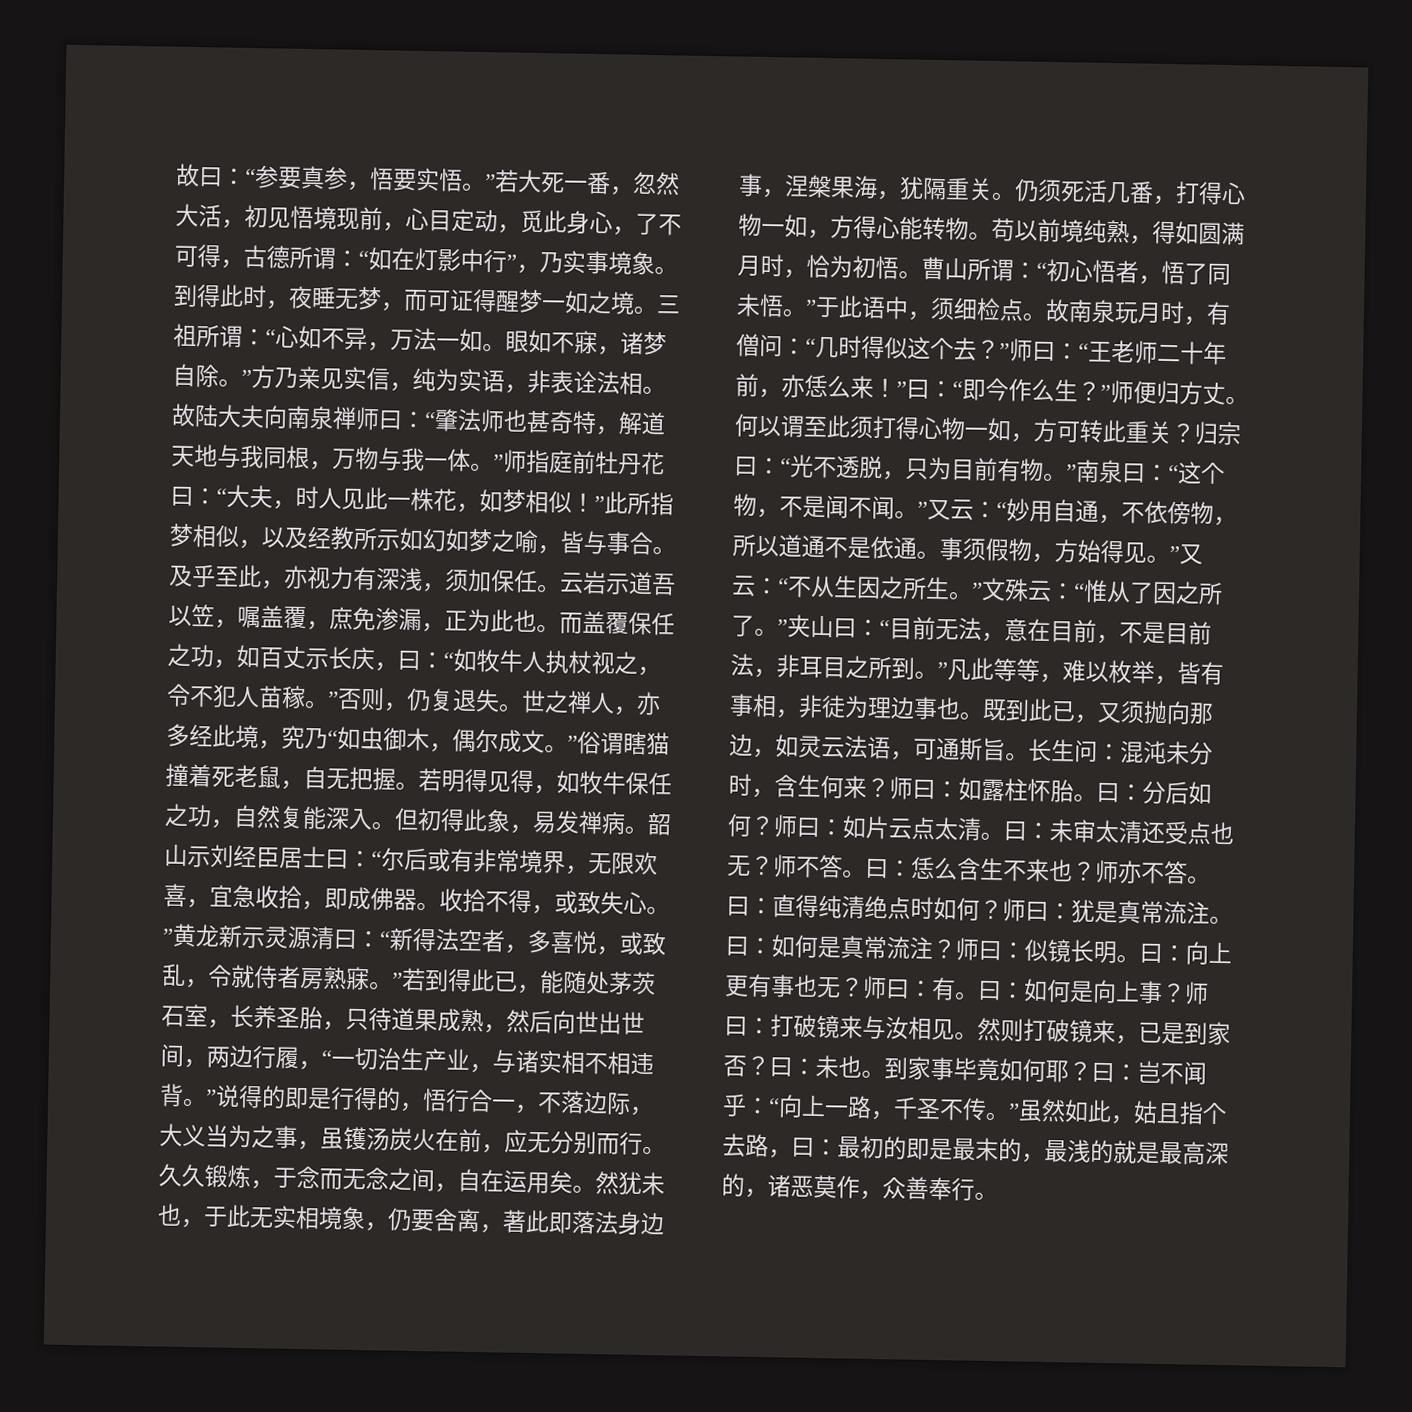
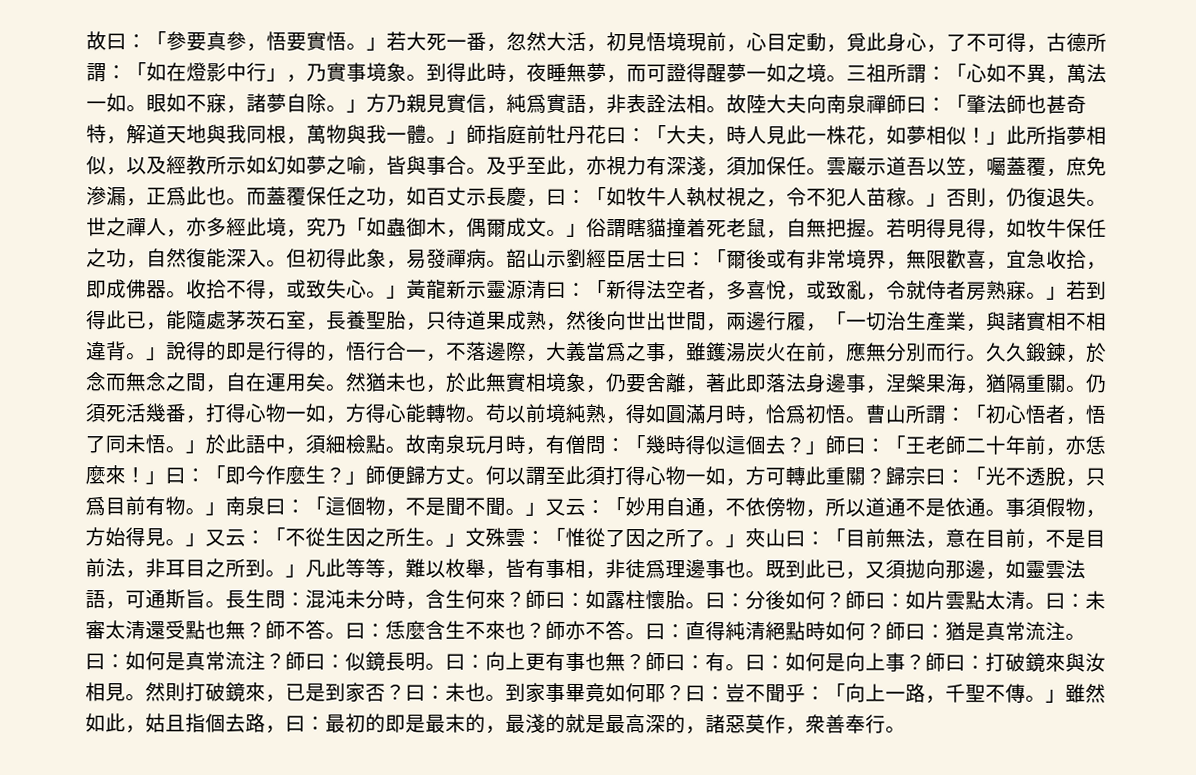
- 故曰：“参要真参，悟要实悟。”若大死一番，忽然大活，初见悟境现前，心目定动，觅此身心，了不可得，古德所谓：“如在灯影中行”，乃实事境象。到得此时，夜睡无梦，而可证得醒梦一如之境。三祖所谓：“心如不异，万法一如。
+ 故曰：「參要真參，悟要實悟。」若大死一番，忽然大活，初見悟境現前，心目定動，覓此身心，了不可得，古德所謂：「如在燈影中行」，乃實事境象。到得此時，夜睡無夢，而可證得醒夢一如之境。三祖所謂：「心如不異，萬法一如。
- 眼如不寐，诸梦自除。”方乃亲见实信，纯为实语，非表诠法相。
+ 眼如不寐，諸夢自除。」方乃親見實信，純爲實語，非表詮法相。
- 故陆大夫向南泉禅师曰：“肇法师也甚奇特，解道天地与我同根，万物与我一体。”师指庭前牡丹花曰：“大夫，时人见此一株花，如梦相似！”此所指梦相似，以及经教所示如幻如梦之喻，皆与事合。
+ 故陸大夫向南泉禪師曰：「肇法師也甚奇特，解道天地與我同根，萬物與我一體。」師指庭前牡丹花曰：「大夫，時人見此一株花，如夢相似！」此所指夢相似，以及經教所示如幻如夢之喻，皆與事合。
- 及乎至此，亦视力有深浅，须加保任。
+ 及乎至此，亦視力有深淺，須加保任。
- 云岩示道吾以笠，嘱盖覆，庶免渗漏，正为此也。
+ 雲巖示道吾以笠，囑蓋覆，庶免滲漏，正爲此也。
- 而盖覆保任之功，如百丈示长庆，曰：“如牧牛人执杖视之，令不犯人苗稼。”否则，仍复退失。
+ 而蓋覆保任之功，如百丈示長慶，曰：「如牧牛人執杖視之，令不犯人苗稼。」否則，仍復退失。
- 世之禅人，亦多经此境，究乃“如虫御木，偶尔成文。”俗谓瞎猫撞着死老鼠，自无把握。
+ 世之禪人，亦多經此境，究乃「如蟲御木，偶爾成文。」俗謂瞎貓撞着死老鼠，自無把握。
- 若明得见得，如牧牛保任之功，自然复能深入。
+ 若明得見得，如牧牛保任之功，自然復能深入。
- 但初得此象，易发禅病。
+ 但初得此象，易發禪病。
- 韶山示刘经臣居士曰：“尔后或有非常境界，无限欢喜，宜急收拾，即成佛器。
+ 韶山示劉經臣居士曰：「爾後或有非常境界，無限歡喜，宜急收拾，即成佛器。
- 收拾不得，或致失心。”黄龙新示灵源清曰：“新得法空者，多喜悦，或致乱，令就侍者房熟寐。”若到得此已，能随处茅茨石室，长养圣胎，只待道果成熟，然后向世出世间，两边行履，“一切治生产业，与诸实相不相违背。”说得的即是行得的，悟行合一，不落边际，大义当为之事，虽镬汤炭火在前，应无分别而行。
+ 收拾不得，或致失心。」黃龍新示靈源清曰：「新得法空者，多喜悅，或致亂，令就侍者房熟寐。」若到得此已，能隨處茅茨石室，長養聖胎，只待道果成熟，然後向世出世間，兩邊行履，「一切治生產業，與諸實相不相違背。」說得的即是行得的，悟行合一，不落邊際，大義當爲之事，雖鑊湯炭火在前，應無分別而行。
- 久久锻炼，于念而无念之间，自在运用矣。然犹未也，于此无实相境象，仍要舍离，著此即落法身边事，涅槃果海，犹隔重关。仍须死活几番，打得心物一如，方得心能转物。
+ 久久鍛鍊，於念而無念之間，自在運用矣。然猶未也，於此無實相境象，仍要舍離，著此即落法身邊事，涅槃果海，猶隔重關。仍須死活幾番，打得心物一如，方得心能轉物。
- 苟以前境纯熟，得如圆满月时，恰为初悟。
+ 苟以前境純熟，得如圓滿月時，恰爲初悟。
- 曹山所谓：“初心悟者，悟了同未悟。”于此语中，须细检点。故南泉玩月时，有僧问：“几时得似这个去？”师曰：“王老师二十年前，亦恁么来！”曰：“即今作么生？”师便归方丈。
+ 曹山所謂：「初心悟者，悟了同未悟。」於此語中，須細檢點。故南泉玩月時，有僧問：「幾時得似這個去？」師曰：「王老師二十年前，亦恁麼來！」曰：「即今作麼生？」師便歸方丈。
- 何以谓至此须打得心物一如，方可转此重关？归宗曰：“光不透脱，只为目前有物。”南泉曰：“这个物，不是闻不闻。”又云：“妙用自通，不依傍物，所以道通不是依通。
+ 何以謂至此須打得心物一如，方可轉此重關？歸宗曰：「光不透脫，只爲目前有物。」南泉曰：「這個物，不是聞不聞。」又云：「妙用自通，不依傍物，所以道通不是依通。
- 事须假物，方始得见。”又云：“不从生因之所生。”文殊云：“惟从了因之所了。”夹山曰：“目前无法，意在目前，不是目前法，非耳目之所到。”凡此等等，难以枚举，皆有事相，非徒为理边事也。
+ 事須假物，方始得見。」又云：「不從生因之所生。」文殊雲：「惟從了因之所了。」夾山曰：「目前無法，意在目前，不是目前法，非耳目之所到。」凡此等等，難以枚舉，皆有事相，非徒爲理邊事也。
- 既到此已，又须抛向那边，如灵云法语，可通斯旨。
+ 既到此已，又須拋向那邊，如靈雲法語，可通斯旨。
- 长生问：混沌未分时，含生何来？师曰：如露柱怀胎。
+ 長生問：混沌未分時，含生何來？師曰：如露柱懷胎。
- 曰：分后如何？师曰：如片云点太清。
+ 曰：分後如何？師曰：如片雲點太清。
- 曰：未审太清还受点也无？师不答。曰：恁么含生不来也？师亦不答。曰：直得纯清绝点时如何？师曰：犹是真常流注。
+ 曰：未審太清還受點也無？師不答。曰：恁麼含生不來也？師亦不答。曰：直得純清絕點時如何？師曰：猶是真常流注。
- 师曰：似镜长明。
+ 師曰：似鏡長明。
- 曰：向上更有事也无？师曰：有。
+ 曰：向上更有事也無？師曰：有。
- 师曰：打破镜来与汝相见。然则打破镜来，已是到家否？
+ 師曰：打破鏡來與汝相見。然則打破鏡來，已是到家否？
- 到家事毕竟如何耶？
+ 到家事畢竟如何耶？
- 曰：岂不闻乎：“向上一路，千圣不传。”虽然如此，姑且指个去路，曰：最初的即是最末的，最浅的就是最高深的，诸恶莫作，众善奉行。
+ 曰：豈不聞乎：「向上一路，千聖不傳。」雖然如此，姑且指個去路，曰：最初的即是最末的，最淺的就是最高深的，諸惡莫作，衆善奉行。

